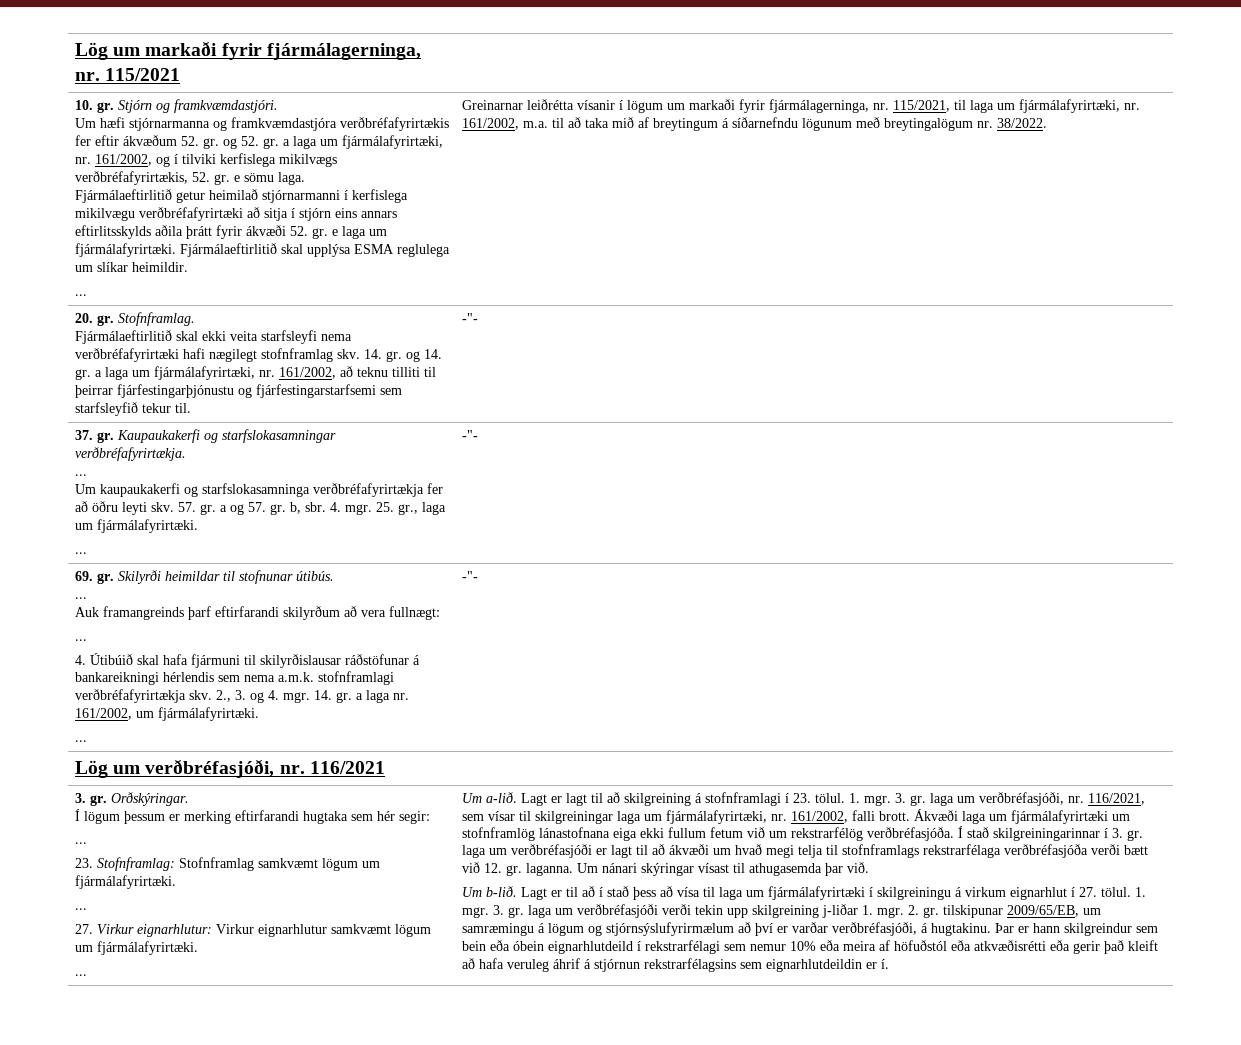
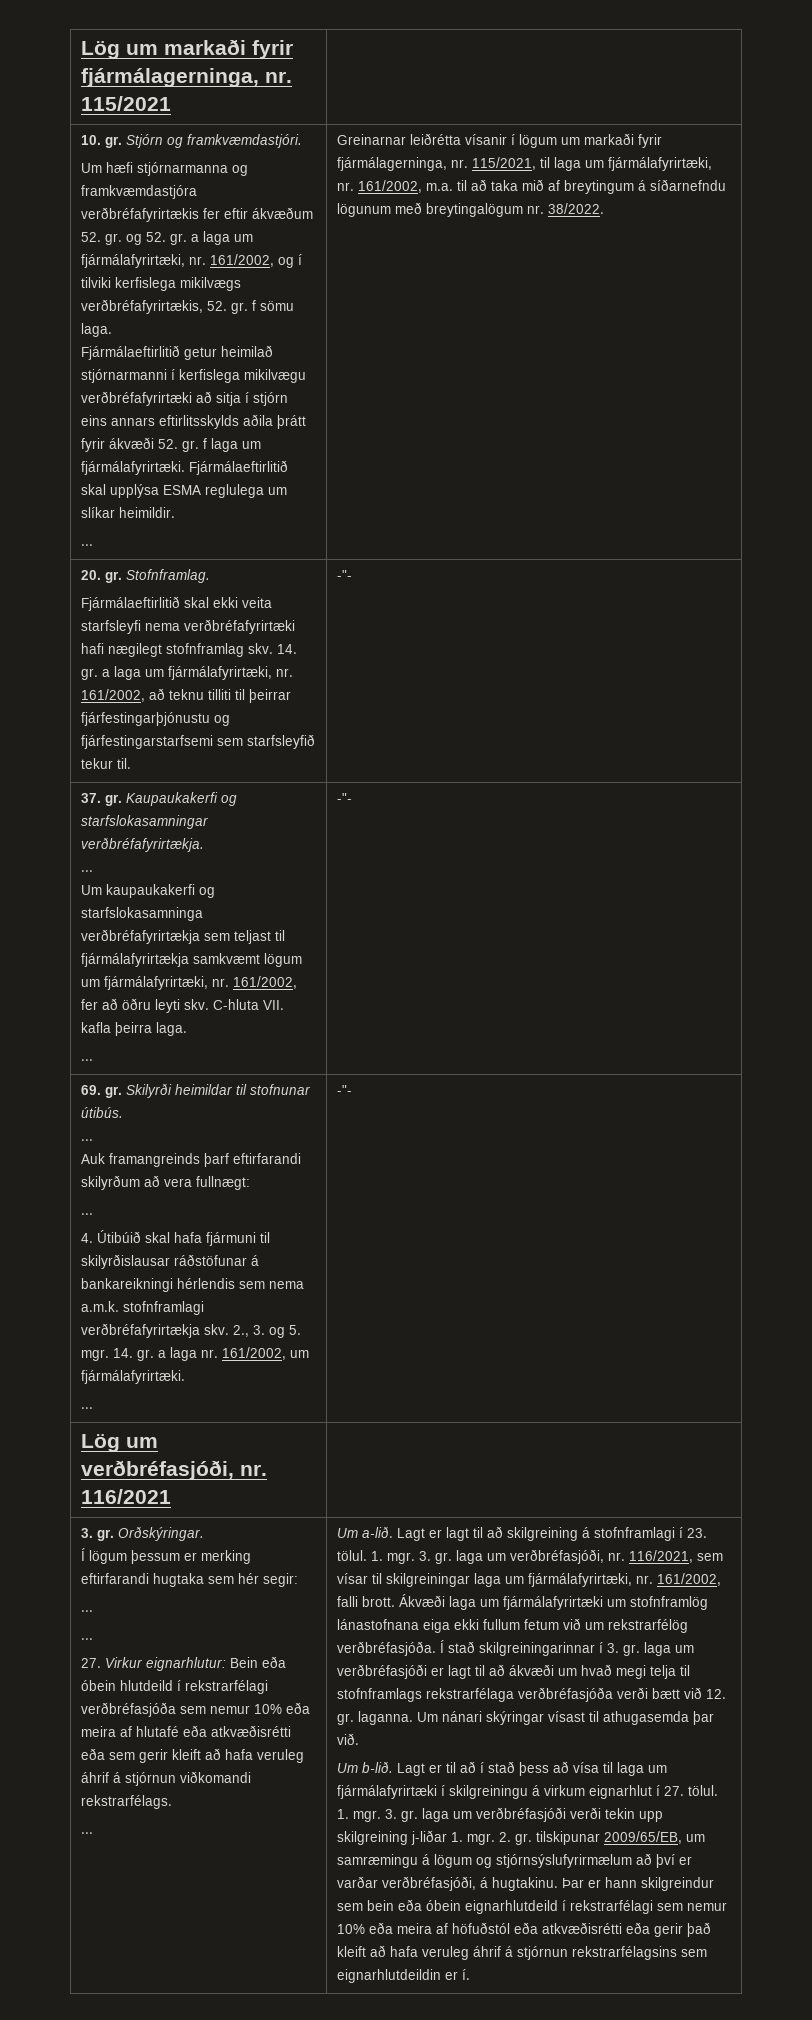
- Um hæfi stjórnarmanna og framkvæmdastjóra verðbréfafyrirtækis fer eftir ákvæðum 52. gr. og 52. gr. a laga um fjármálafyrirtæki, nr. 161/2002, og í tilviki kerfislega mikilvægs verðbréfafyrirtækis, 52. gr. e sömu laga.
+ Um hæfi stjórnarmanna og framkvæmdastjóra verðbréfafyrirtækis fer eftir ákvæðum 52. gr. og 52. gr. a laga um fjármálafyrirtæki, nr. 161/2002, og í tilviki kerfislega mikilvægs verðbréfafyrirtækis, 52. gr. f sömu laga.
- Fjármálaeftirlitið getur heimilað stjórnarmanni í kerfislega mikilvægu verðbréfafyrirtæki að sitja í stjórn eins annars eftirlitsskylds aðila þrátt fyrir ákvæði 52. gr. e laga um fjármálafyrirtæki.
+ Fjármálaeftirlitið getur heimilað stjórnarmanni í kerfislega mikilvægu verðbréfafyrirtæki að sitja í stjórn eins annars eftirlitsskylds aðila þrátt fyrir ákvæði 52. gr. f laga um fjármálafyrirtæki.
  20. gr. Stofnframlag.
- Fjármálaeftirlitið skal ekki veita starfsleyfi nema verðbréfafyrirtæki hafi nægilegt stofnframlag skv. 14. gr. og 14. gr. a laga um fjármálafyrirtæki, nr. 161/2002, að teknu tilliti til þeirrar fjárfestingarþjónustu og fjárfestingarstarfsemi sem starfsleyfið tekur til. | -"-
+ Fjármálaeftirlitið skal ekki veita starfsleyfi nema verðbréfafyrirtæki hafi nægilegt stofnframlag skv. 14. gr. a laga um fjármálafyrirtæki, nr. 161/2002, að teknu tilliti til þeirrar fjárfestingarþjónustu og fjárfestingarstarfsemi sem starfsleyfið tekur til. | -"-
  37. gr. Kaupaukakerfi og starfslokasamningar verðbréfafyrirtækja.
  ...
- Um kaupaukakerfi og starfslokasamninga verðbréfafyrirtækja fer að öðru leyti skv. 57. gr. a og 57. gr. b, sbr. 4. mgr. 25. gr., laga um fjármálafyrirtæki.
+ Um kaupaukakerfi og starfslokasamninga verðbréfafyrirtækja sem teljast til fjármálafyrirtækja samkvæmt lögum um fjármálafyrirtæki, nr. 161/2002, fer að öðru leyti skv. C-hluta VII. kafla þeirra laga.
- 2., 3. og 4. mgr.
+ 2., 3. og 5. mgr.
  Í lögum þessum er merking eftirfarandi hugtaka sem hér segir:
  ...
- 23. Stofnframlag: Stofnframlag samkvæmt lögum um fjármálafyrirtæki.
  ...
- 27. Virkur eignarhlutur: Virkur eignarhlutur samkvæmt lögum um fjármálafyrirtæki.
+ 27. Virkur eignarhlutur: Bein eða óbein hlutdeild í rekstrarfélagi verðbréfasjóða sem nemur 10% eða meira af hlutafé eða atkvæðisrétti eða sem gerir kleift að hafa veruleg áhrif á stjórnun viðkomandi rekstrarfélags.

